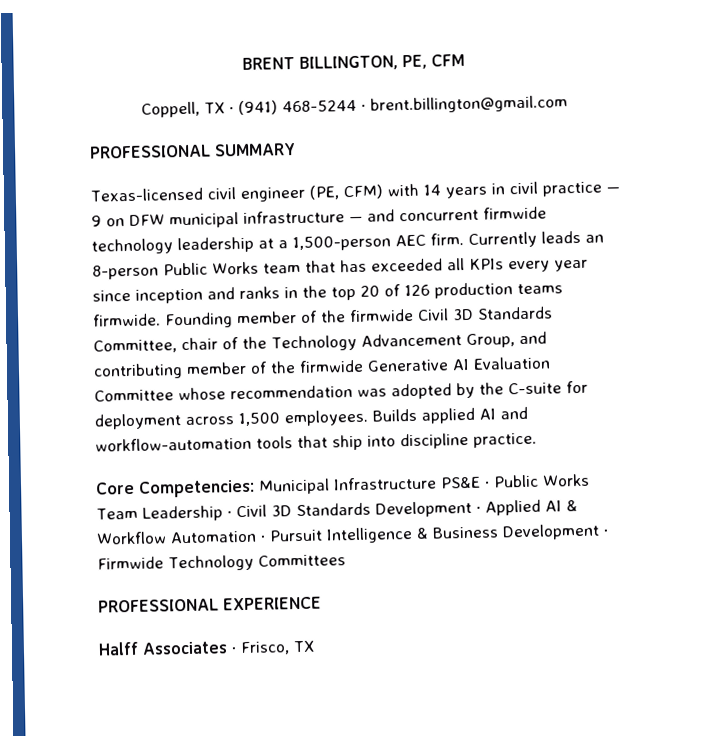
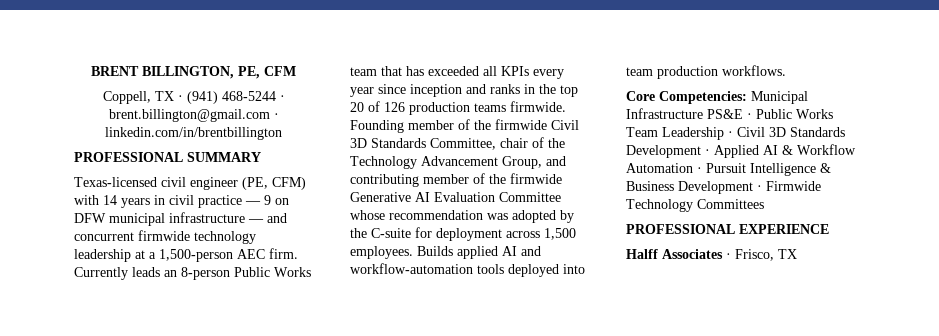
- Coppell, TX · (941) 468-5244 · brent.billington@gmail.com
+ Coppell, TX · (941) 468-5244 · brent.billington@gmail.com · linkedin.com/in/brentbillington
- Builds applied AI and workflow-automation tools that ship into discipline practice.
+ Builds applied AI and workflow-automation tools deployed into team production workflows.

